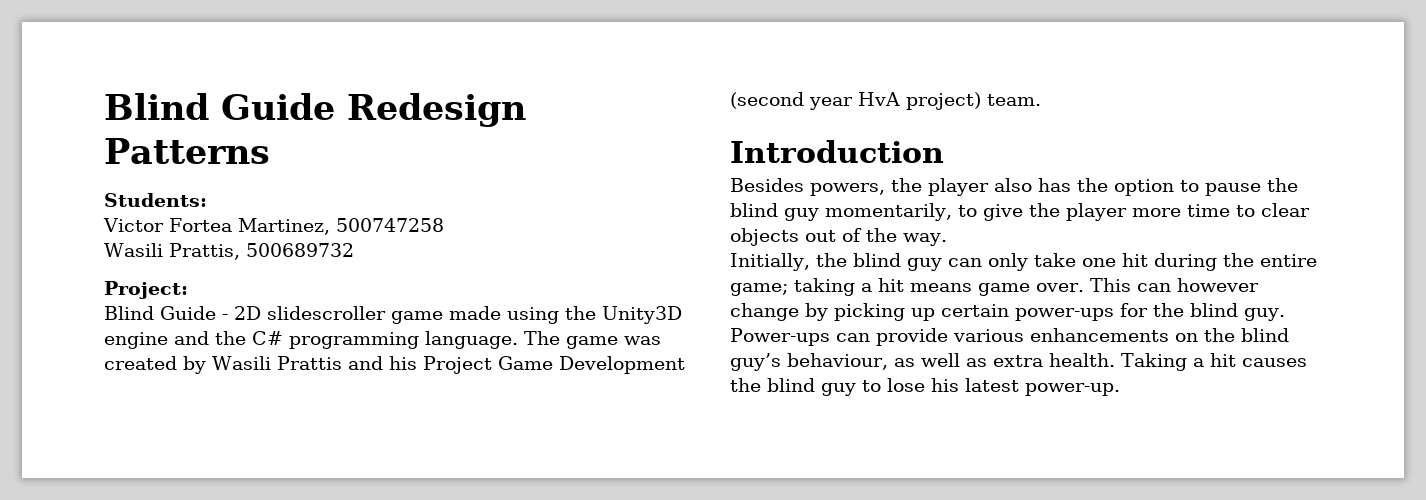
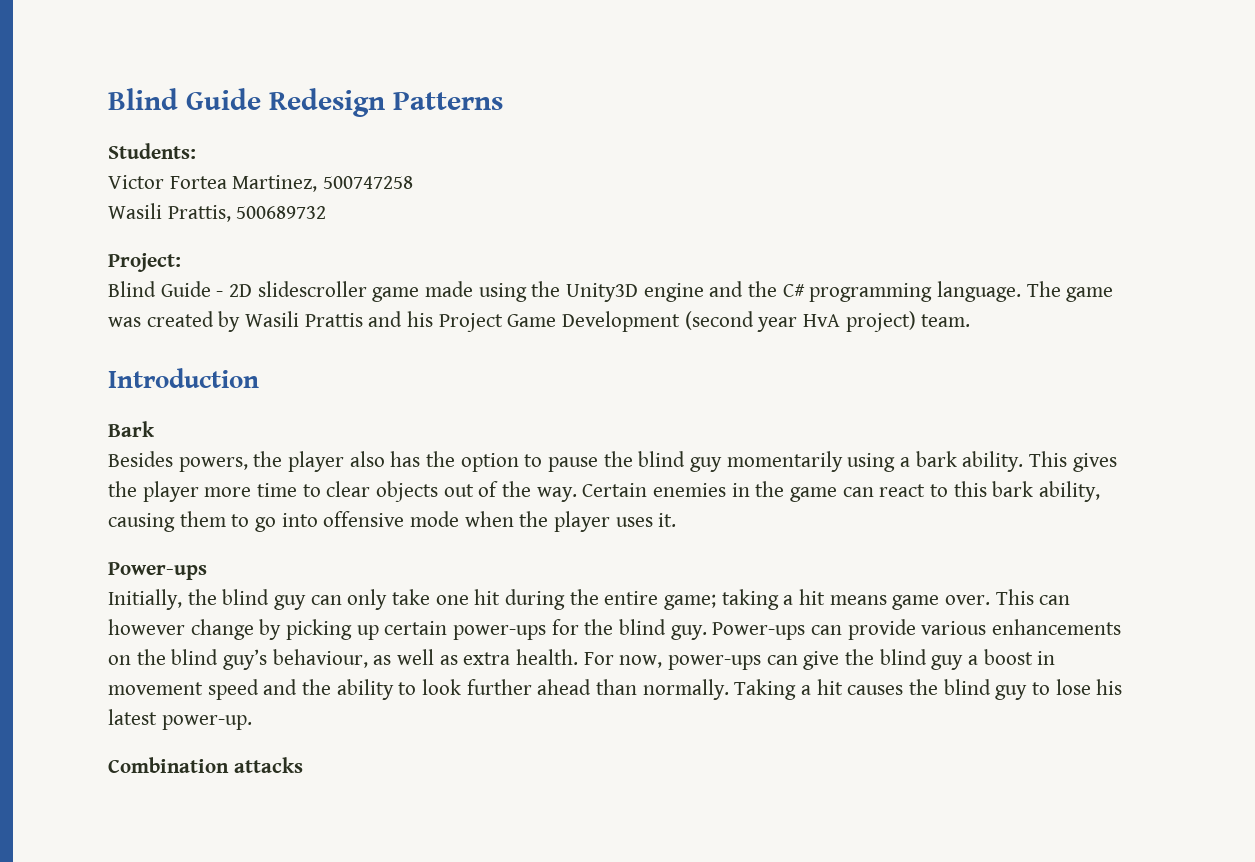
+ Bark
- Besides powers, the player also has the option to pause the blind guy momentarily, to give the player more time to clear objects out of the way.
+ Besides powers, the player also has the option to pause the blind guy momentarily using a bark ability. This gives the player more time to clear objects out of the way. Certain enemies in the game can react to this bark ability, causing them to go into offensive mode when the player uses it.
+ Power-ups
+ For now, power-ups can give the blind guy a boost in movement speed and the ability to look further ahead than normally.
+ Combination attacks

